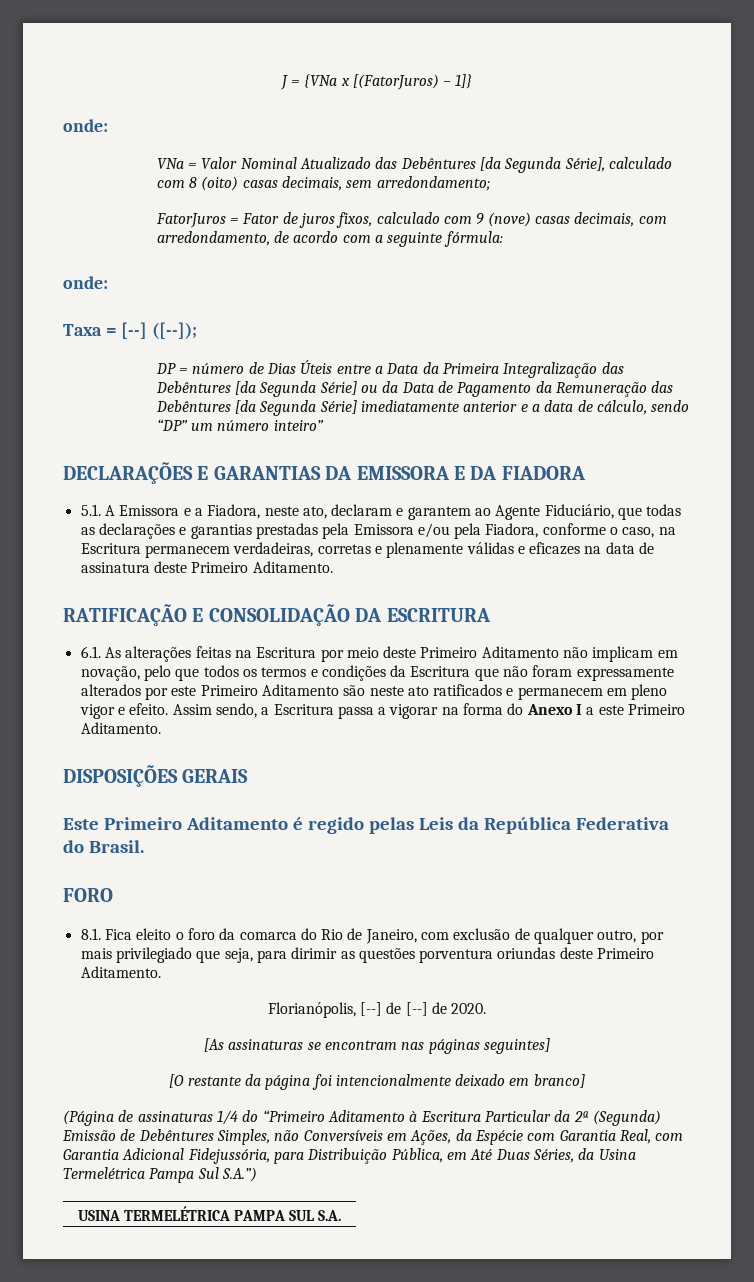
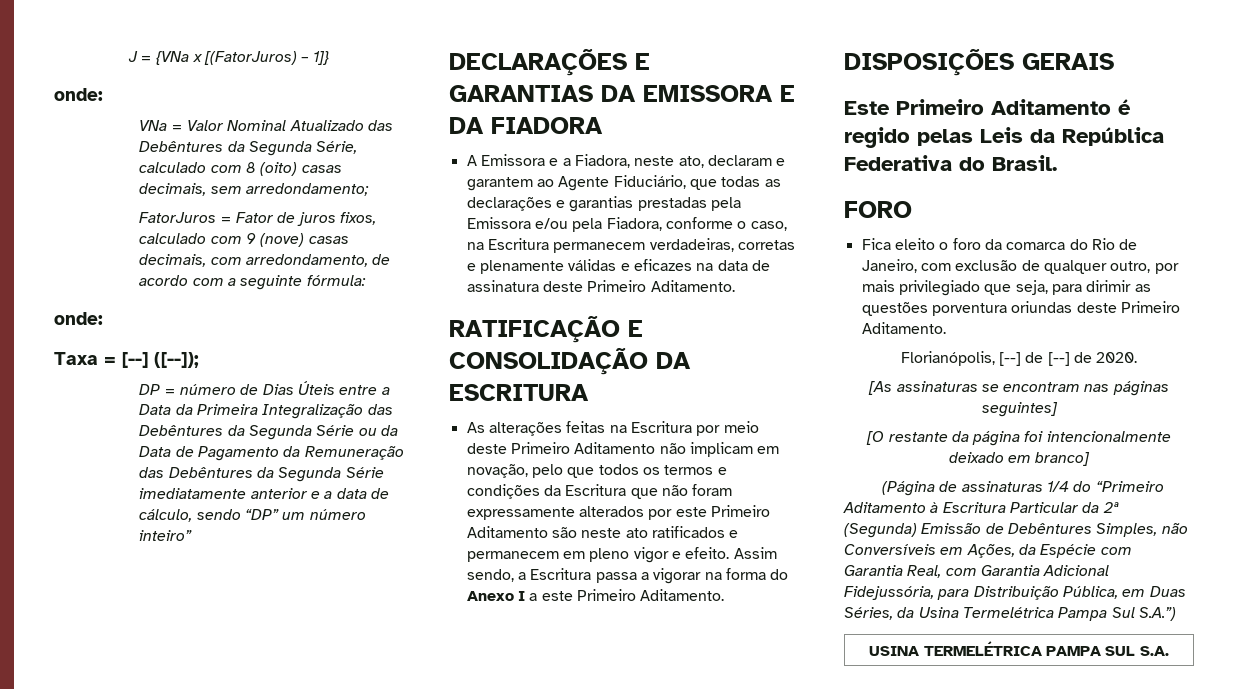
- VNa = Valor Nominal Atualizado das Debêntures [da Segunda Série], calculado com 8 (oito) casas decimais, sem arredondamento;
+ VNa = Valor Nominal Atualizado das Debêntures da Segunda Série, calculado com 8 (oito) casas decimais, sem arredondamento;
- DP = número de Dias Úteis entre a Data da Primeira Integralização das Debêntures [da Segunda Série] ou da Data de Pagamento da Remuneração das Debêntures [da Segunda Série] imediatamente anterior e a data de cálculo, sendo “DP” um número inteiro”
+ DP = número de Dias Úteis entre a Data da Primeira Integralização das Debêntures da Segunda Série ou da Data de Pagamento da Remuneração das Debêntures da Segunda Série imediatamente anterior e a data de cálculo, sendo “DP” um número inteiro”
- 5.1. A Emissora e a Fiadora, neste ato, declaram e garantem ao Agente Fiduciário, que todas as declarações e garantias prestadas pela Emissora e/ou pela Fiadora, conforme o caso, na Escritura permanecem verdadeiras, corretas e plenamente válidas e eficazes na data de assinatura deste Primeiro Aditamento.
+ A Emissora e a Fiadora, neste ato, declaram e garantem ao Agente Fiduciário, que todas as declarações e garantias prestadas pela Emissora e/ou pela Fiadora, conforme o caso, na Escritura permanecem verdadeiras, corretas e plenamente válidas e eficazes na data de assinatura deste Primeiro Aditamento.
- 6.1. As alterações feitas na Escritura por meio deste Primeiro Aditamento não implicam em novação, pelo que todos os termos e condições da Escritura que não foram expressamente alterados por este Primeiro Aditamento são neste ato ratificados e permanecem em pleno vigor e efeito.
+ As alterações feitas na Escritura por meio deste Primeiro Aditamento não implicam em novação, pelo que todos os termos e condições da Escritura que não foram expressamente alterados por este Primeiro Aditamento são neste ato ratificados e permanecem em pleno vigor e efeito.
- 8.1. Fica eleito o foro da comarca do Rio de Janeiro, com exclusão de qualquer outro, por mais privilegiado que seja, para dirimir as questões porventura oriundas deste Primeiro Aditamento.
+ Fica eleito o foro da comarca do Rio de Janeiro, com exclusão de qualquer outro, por mais privilegiado que seja, para dirimir as questões porventura oriundas deste Primeiro Aditamento.
- (Página de assinaturas 1/4 do “Primeiro Aditamento à Escritura Particular da 2ª (Segunda) Emissão de Debêntures Simples, não Conversíveis em Ações, da Espécie com Garantia Real, com Garantia Adicional Fidejussória, para Distribuição Pública, em Até Duas Séries, da Usina Termelétrica Pampa Sul S.A.”)
+ (Página de assinaturas 1/4 do “Primeiro Aditamento à Escritura Particular da 2ª (Segunda) Emissão de Debêntures Simples, não Conversíveis em Ações, da Espécie com Garantia Real, com Garantia Adicional Fidejussória, para Distribuição Pública, em Duas Séries, da Usina Termelétrica Pampa Sul S.A.”)

